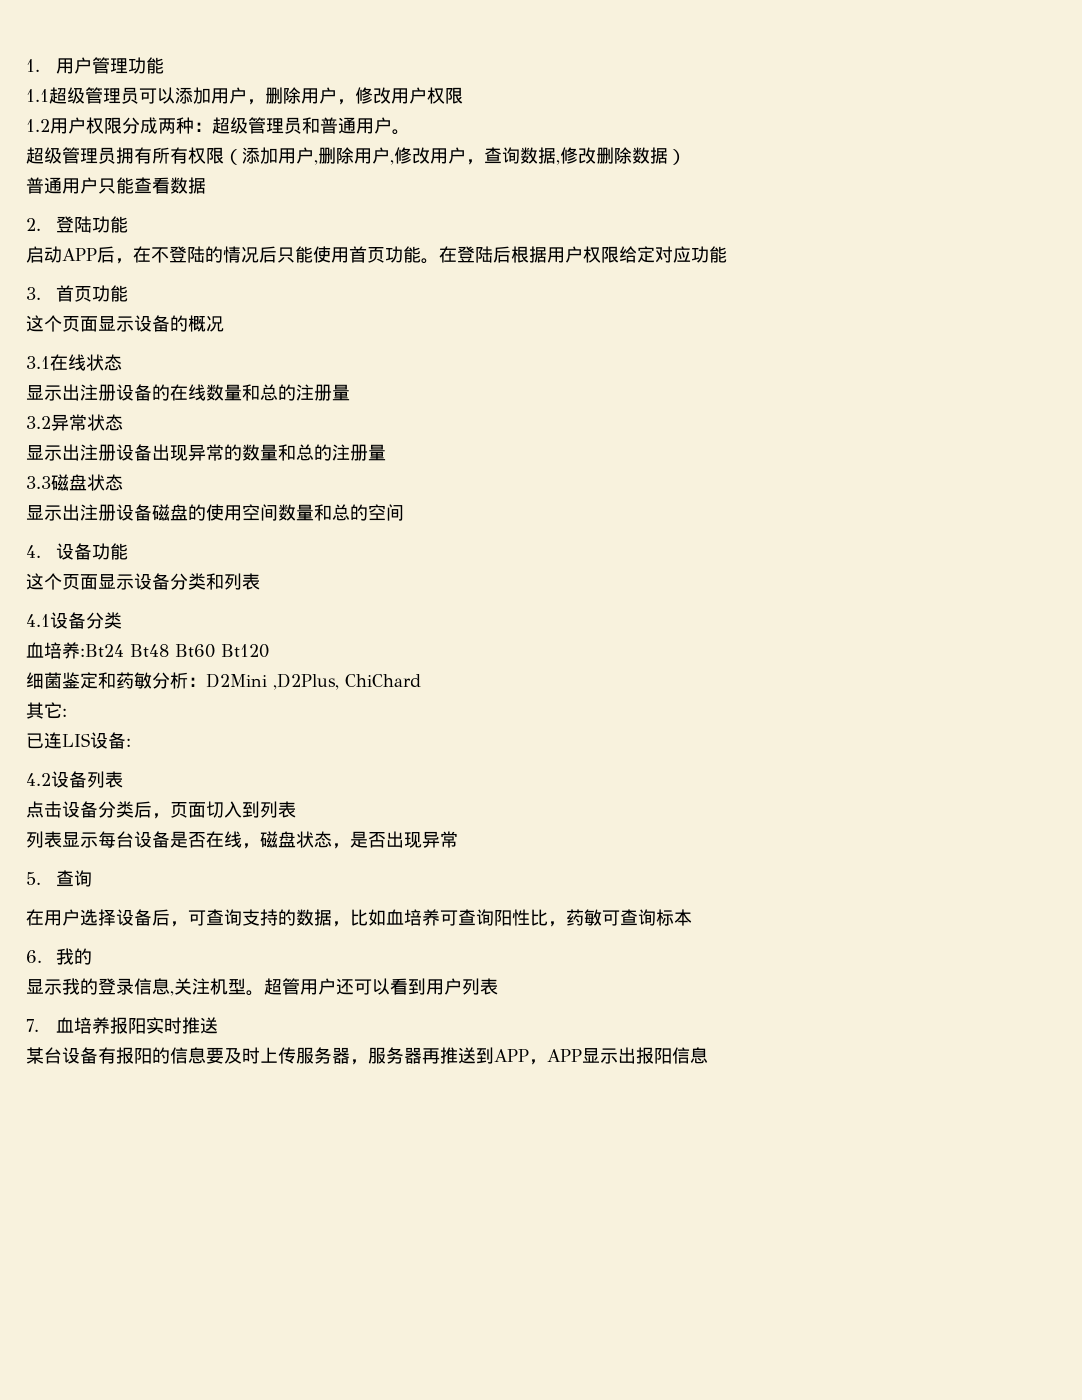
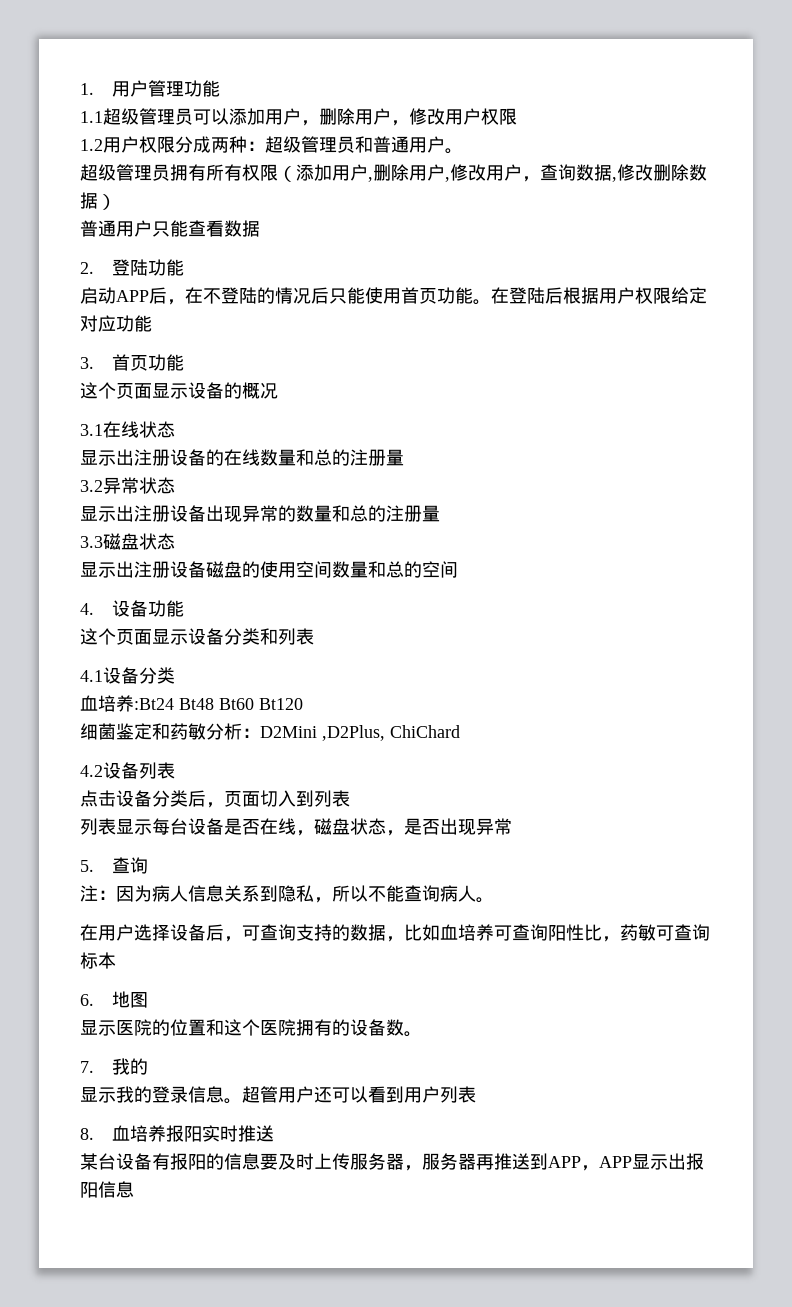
- 其它:
- 已连LIS设备:
+ 注：因为病人信息关系到隐私，所以不能查询病人。
- 6.我的
+ 6.地图
+ 显示医院的位置和这个医院拥有的设备数。
+ 7.我的
- 显示我的登录信息,关注机型。
+ 显示我的登录信息。
- 7.血培养报阳实时推送
+ 8.血培养报阳实时推送

